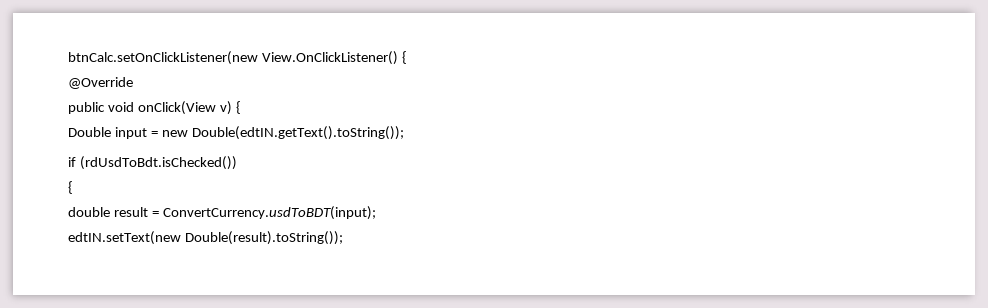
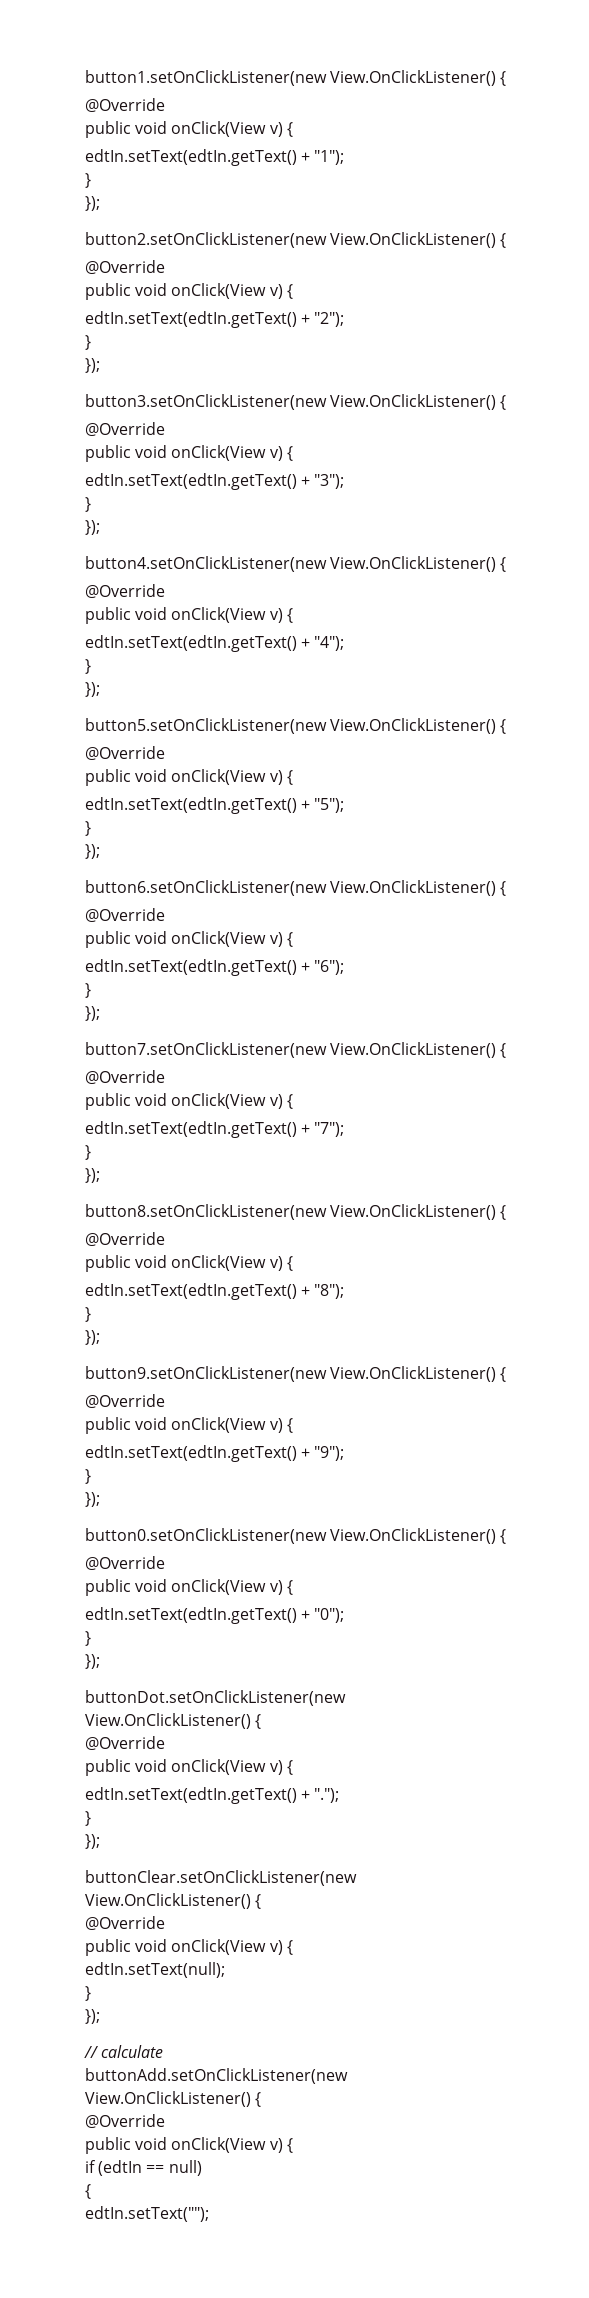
- btnCalc.setOnClickListener(new View.OnClickListener() {
+ button1.setOnClickListener(new View.OnClickListener() {
  @Override
  public void onClick(View v) {
- Double input = new Double(edtIN.getText().toString());
- if (rdUsdToBdt.isChecked())
+ edtIn.setText(edtIn.getText() + "1");
+ }
+ });
+ button2.setOnClickListener(new View.OnClickListener() {
+ @Override
+ public void onClick(View v) {
+ edtIn.setText(edtIn.getText() + "2");
+ }
+ });
+ button3.setOnClickListener(new View.OnClickListener() {
+ @Override
+ public void onClick(View v) {
+ edtIn.setText(edtIn.getText() + "3");
+ }
+ });
+ button4.setOnClickListener(new View.OnClickListener() {
+ @Override
+ public void onClick(View v) {
+ edtIn.setText(edtIn.getText() + "4");
+ }
+ });
+ button5.setOnClickListener(new View.OnClickListener() {
+ @Override
+ public void onClick(View v) {
+ edtIn.setText(edtIn.getText() + "5");
+ }
+ });
+ button6.setOnClickListener(new View.OnClickListener() {
+ @Override
+ public void onClick(View v) {
+ edtIn.setText(edtIn.getText() + "6");
+ }
+ });
+ button7.setOnClickListener(new View.OnClickListener() {
+ @Override
+ public void onClick(View v) {
+ edtIn.setText(edtIn.getText() + "7");
+ }
+ });
+ button8.setOnClickListener(new View.OnClickListener() {
+ @Override
+ public void onClick(View v) {
+ edtIn.setText(edtIn.getText() + "8");
+ }
+ });
+ button9.setOnClickListener(new View.OnClickListener() {
+ @Override
+ public void onClick(View v) {
+ edtIn.setText(edtIn.getText() + "9");
+ }
+ });
+ button0.setOnClickListener(new View.OnClickListener() {
+ @Override
+ public void onClick(View v) {
+ edtIn.setText(edtIn.getText() + "0");
+ }
+ });
+ buttonDot.setOnClickListener(new View.OnClickListener() {
+ @Override
+ public void onClick(View v) {
+ edtIn.setText(edtIn.getText() + ".");
+ }
+ });
+ buttonClear.setOnClickListener(new View.OnClickListener() {
+ @Override
+ public void onClick(View v) {
+ edtIn.setText(null);
+ }
+ });
+ // calculate
+ buttonAdd.setOnClickListener(new View.OnClickListener() {
+ @Override
+ public void onClick(View v) {
+ if (edtIn == null)
  {
- double result = ConvertCurrency.usdToBDT(input);
- edtIN.setText(new Double(result).toString());
+ edtIn.setText("");

